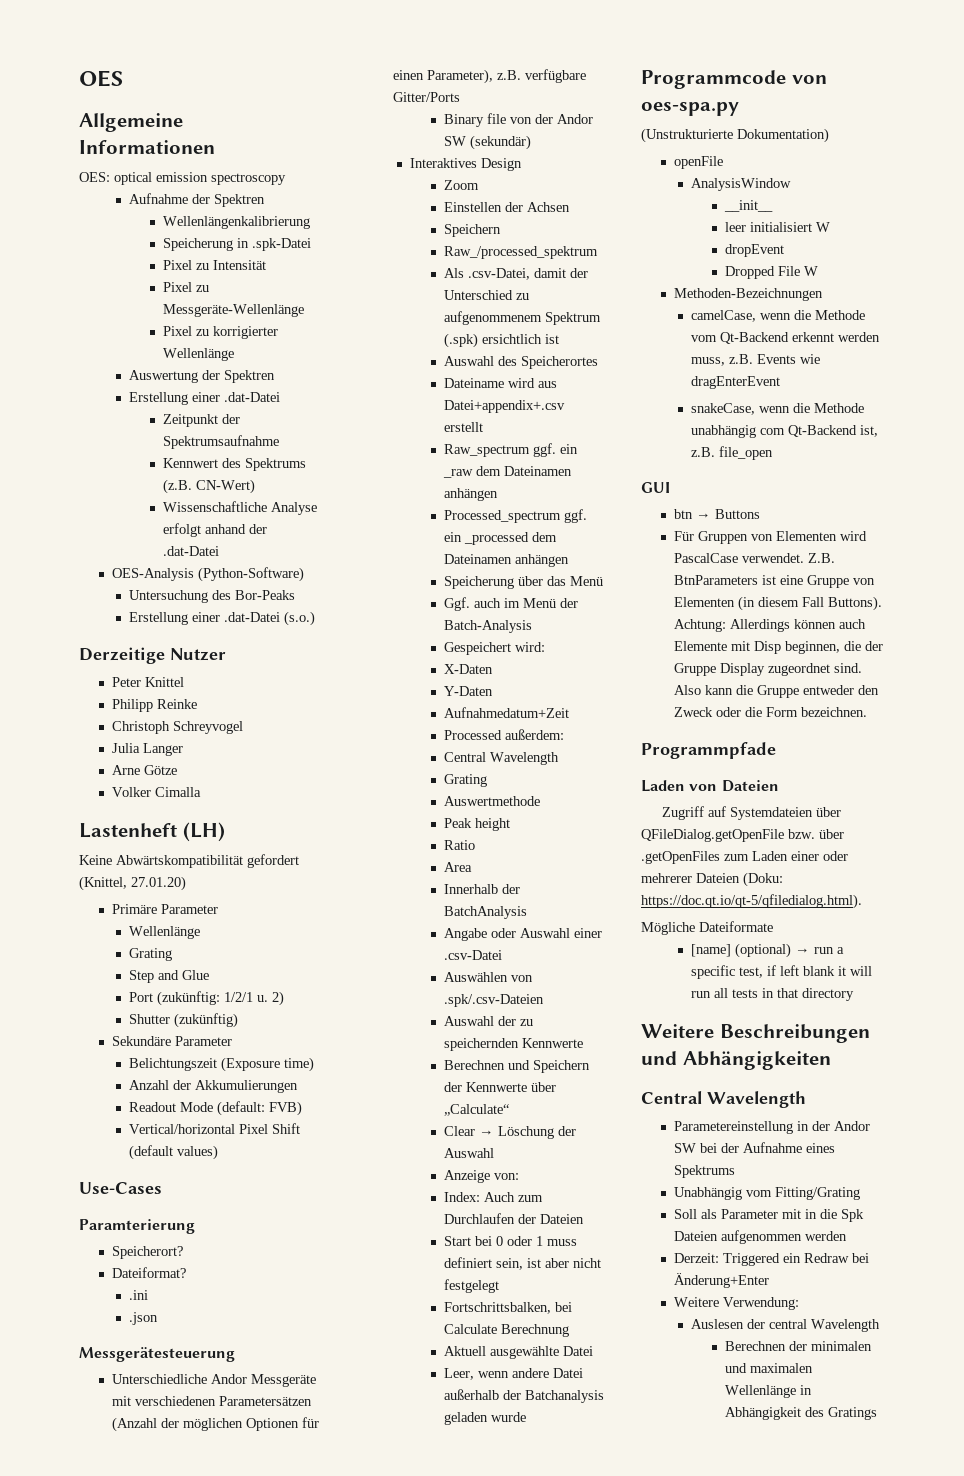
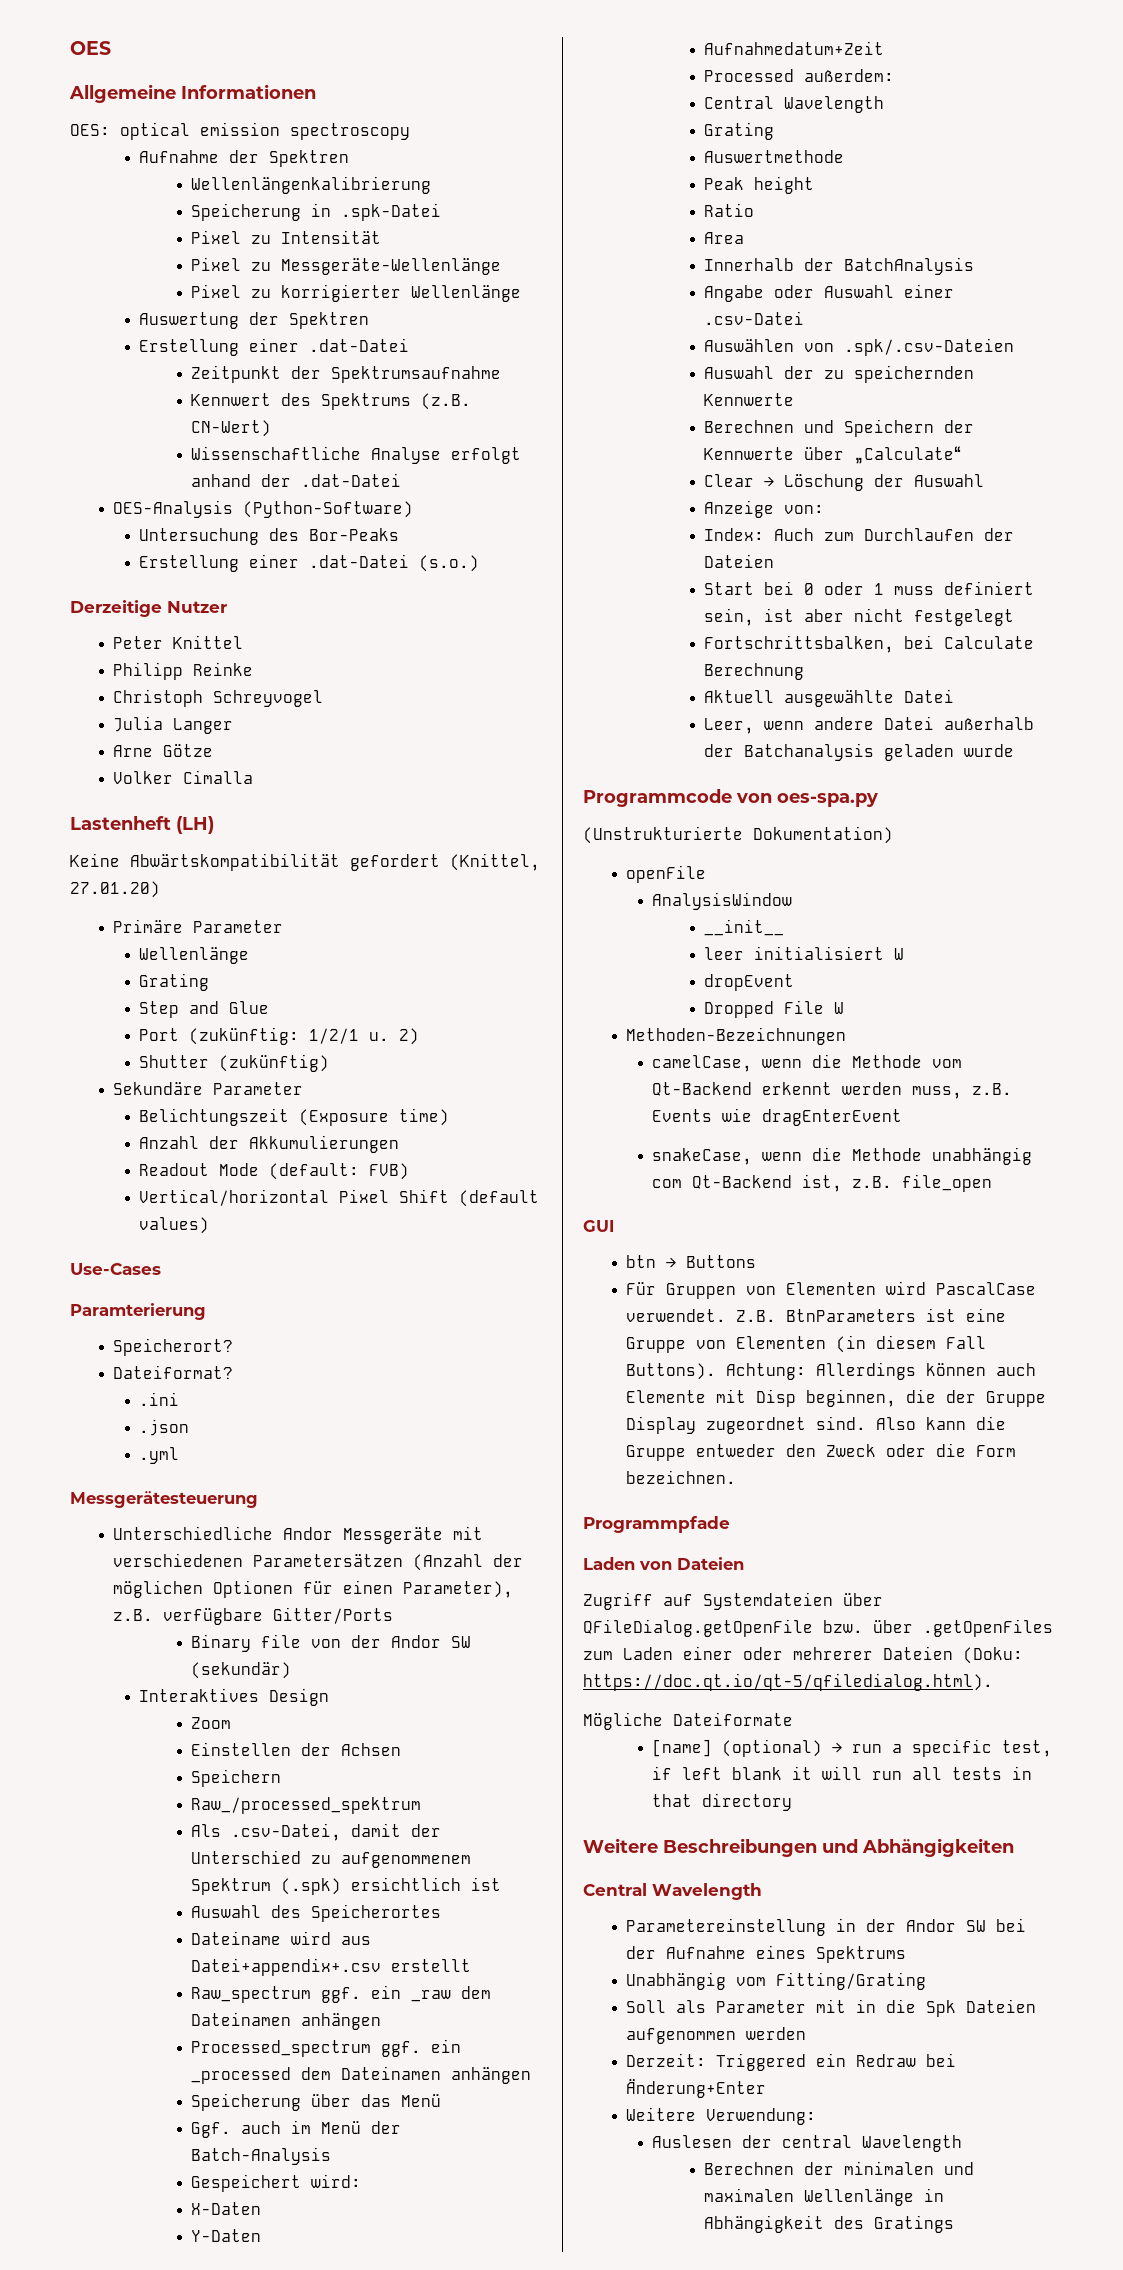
+ .yml

